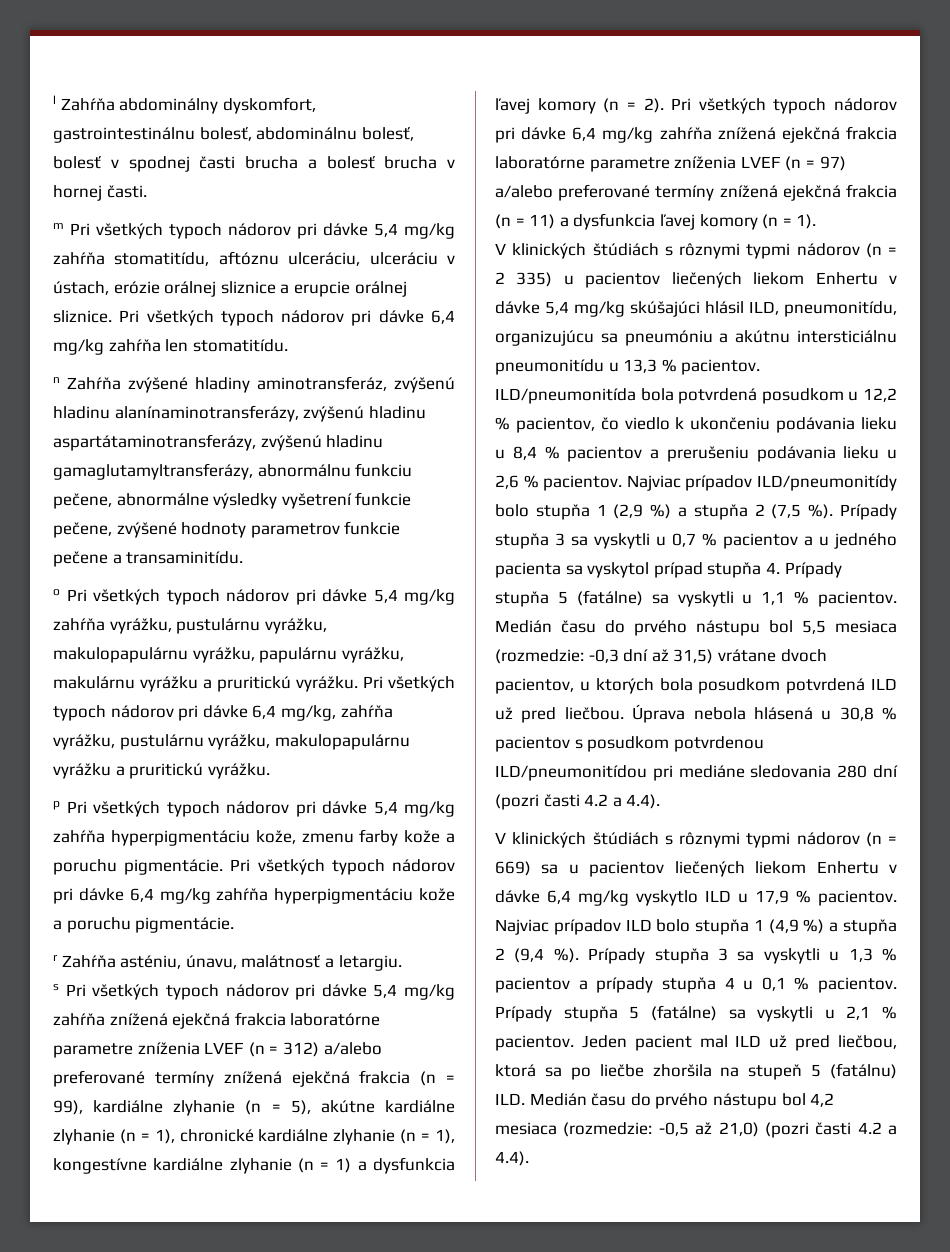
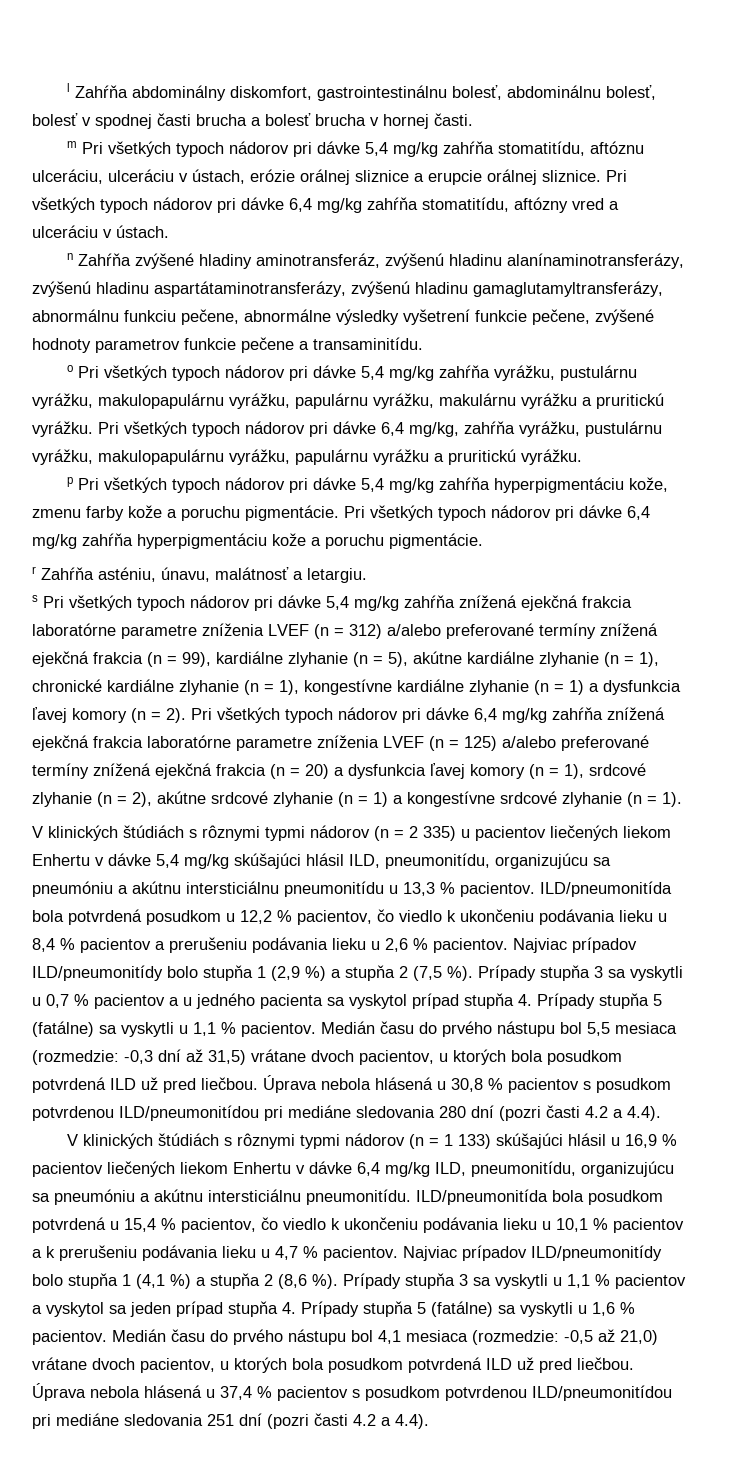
- l Zahŕňa abdominálny dyskomfort, gastrointestinálnu bolesť, abdominálnu bolesť, bolesť v spodnej časti brucha a bolesť brucha v hornej časti.
+ l Zahŕňa abdominálny diskomfort, gastrointestinálnu bolesť, abdominálnu bolesť, bolesť v spodnej časti brucha a bolesť brucha v hornej časti.
- Pri všetkých typoch nádorov pri dávke 6,4 mg/kg zahŕňa len stomatitídu.
+ Pri všetkých typoch nádorov pri dávke 6,4 mg/kg zahŕňa stomatitídu, aftózny vred a ulceráciu v ústach.
- Pri všetkých typoch nádorov pri dávke 6,4 mg/kg, zahŕňa vyrážku, pustulárnu vyrážku, makulopapulárnu vyrážku a pruritickú vyrážku.
+ Pri všetkých typoch nádorov pri dávke 6,4 mg/kg, zahŕňa vyrážku, pustulárnu vyrážku, makulopapulárnu vyrážku, papulárnu vyrážku a pruritickú vyrážku.
- Pri všetkých typoch nádorov pri dávke 6,4 mg/kg zahŕňa znížená ejekčná frakcia laboratórne parametre zníženia LVEF (n = 97) a/alebo preferované termíny znížená ejekčná frakcia (n = 11) a dysfunkcia ľavej komory (n = 1).
+ Pri všetkých typoch nádorov pri dávke 6,4 mg/kg zahŕňa znížená ejekčná frakcia laboratórne parametre zníženia LVEF (n = 125) a/alebo preferované termíny znížená ejekčná frakcia (n = 20) a dysfunkcia ľavej komory (n = 1), srdcové zlyhanie (n = 2), akútne srdcové zlyhanie (n = 1) a kongestívne srdcové zlyhanie (n = 1).
- V klinických štúdiách s rôznymi typmi nádorov (n = 669) sa u pacientov liečených liekom Enhertu v dávke 6,4 mg/kg vyskytlo ILD u 17,9 % pacientov. Najviac prípadov ILD bolo stupňa 1 (4,9 %) a stupňa 2 (9,4 %). Prípady stupňa 3 sa vyskytli u 1,3 % pacientov a prípady stupňa 4 u 0,1 % pacientov. Prípady stupňa 5 (fatálne) sa vyskytli u 2,1 % pacientov. Jeden pacient mal ILD už pred liečbou, ktorá sa po liečbe zhoršila na stupeň 5 (fatálnu) ILD. Medián času do prvého nástupu bol 4,2 mesiaca (rozmedzie: -0,5 až 21,0) (pozri časti 4.2 a 4.4).
+ V klinických štúdiách s rôznymi typmi nádorov (n = 1 133) skúšajúci hlásil u 16,9 % pacientov liečených liekom Enhertu v dávke 6,4 mg/kg ILD, pneumonitídu, organizujúcu sa pneumóniu a akútnu intersticiálnu pneumonitídu. ILD/pneumonitída bola posudkom potvrdená u 15,4 % pacientov, čo viedlo k ukončeniu podávania lieku u 10,1 % pacientov a k prerušeniu podávania lieku u 4,7 % pacientov. Najviac prípadov ILD/pneumonitídy bolo stupňa 1 (4,1 %) a stupňa 2 (8,6 %). Prípady stupňa 3 sa vyskytli u 1,1 % pacientov a vyskytol sa jeden prípad stupňa 4. Prípady stupňa 5 (fatálne) sa vyskytli u 1,6 % pacientov. Medián času do prvého nástupu bol 4,1 mesiaca (rozmedzie: -0,5 až 21,0) vrátane dvoch pacientov, u ktorých bola posudkom potvrdená ILD už pred liečbou. Úprava nebola hlásená u 37,4 % pacientov s posudkom potvrdenou ILD/pneumonitídou pri mediáne sledovania 251 dní (pozri časti 4.2 a 4.4).

